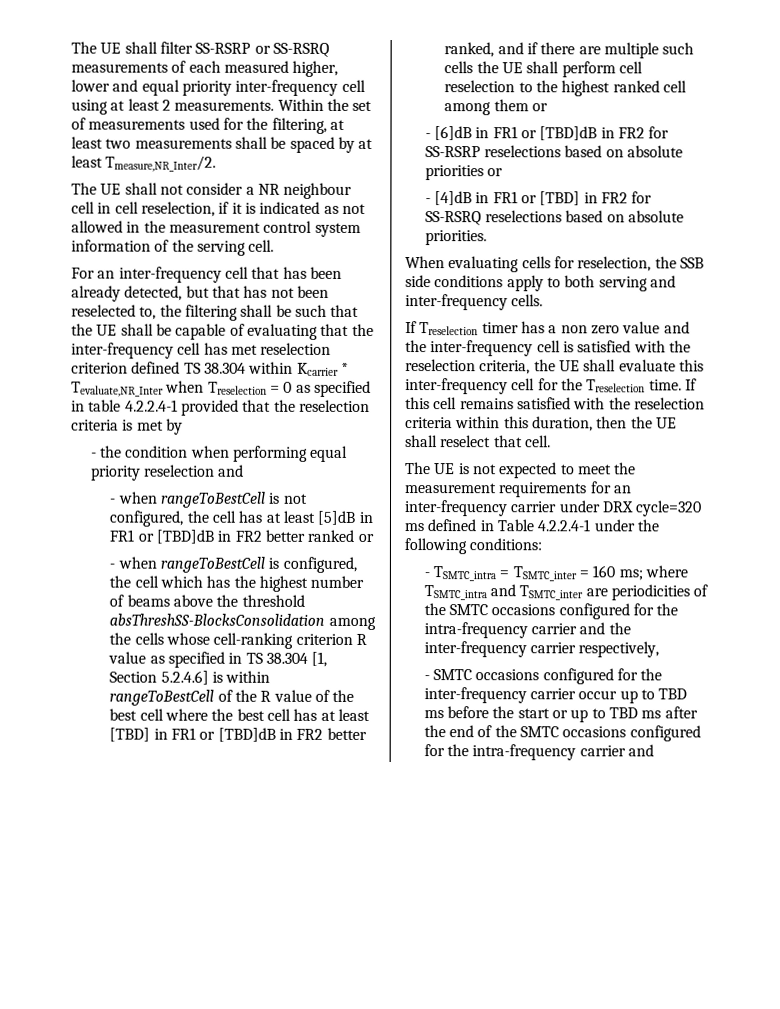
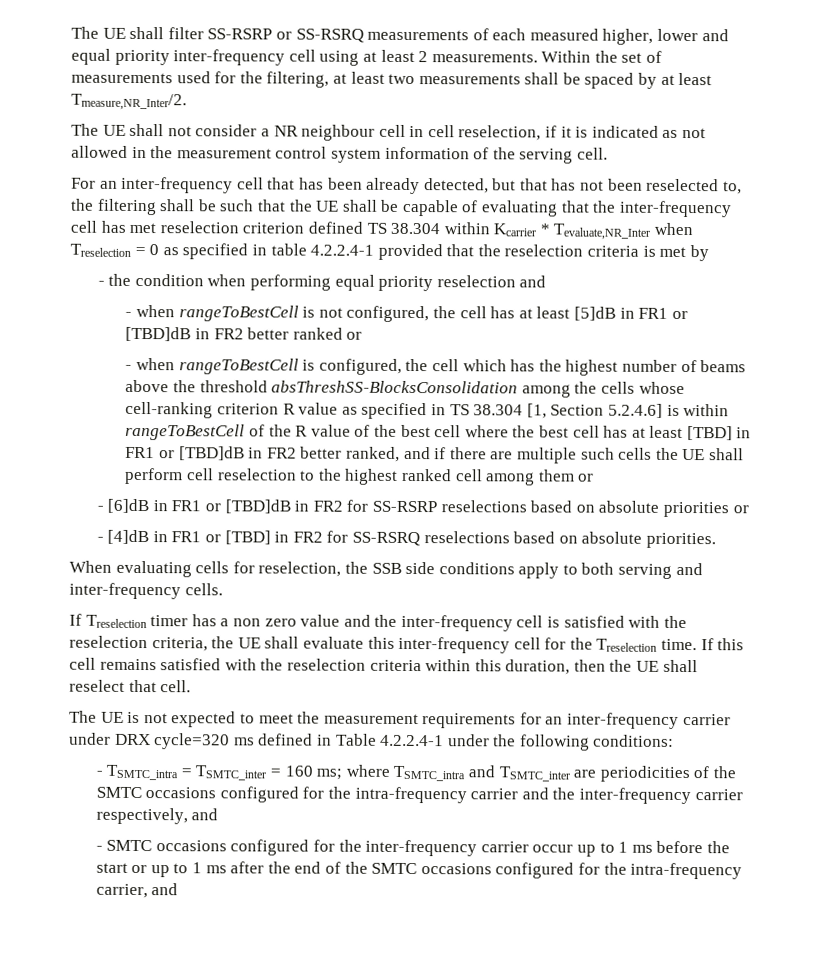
- - TSMTC_intra = TSMTC_inter = 160 ms; where TSMTC_intra and TSMTC_inter are periodicities of the SMTC occasions configured for the intra-frequency carrier and the inter-frequency carrier respectively,
+ - TSMTC_intra = TSMTC_inter = 160 ms; where TSMTC_intra and TSMTC_inter are periodicities of the SMTC occasions configured for the intra-frequency carrier and the inter-frequency carrier respectively, and
- - SMTC occasions configured for the inter-frequency carrier occur up to TBD ms before the start or up to TBD ms after the end of the SMTC occasions configured for the intra-frequency carrier and
+ - SMTC occasions configured for the inter-frequency carrier occur up to 1 ms before the start or up to 1 ms after the end of the SMTC occasions configured for the intra-frequency carrier, and

